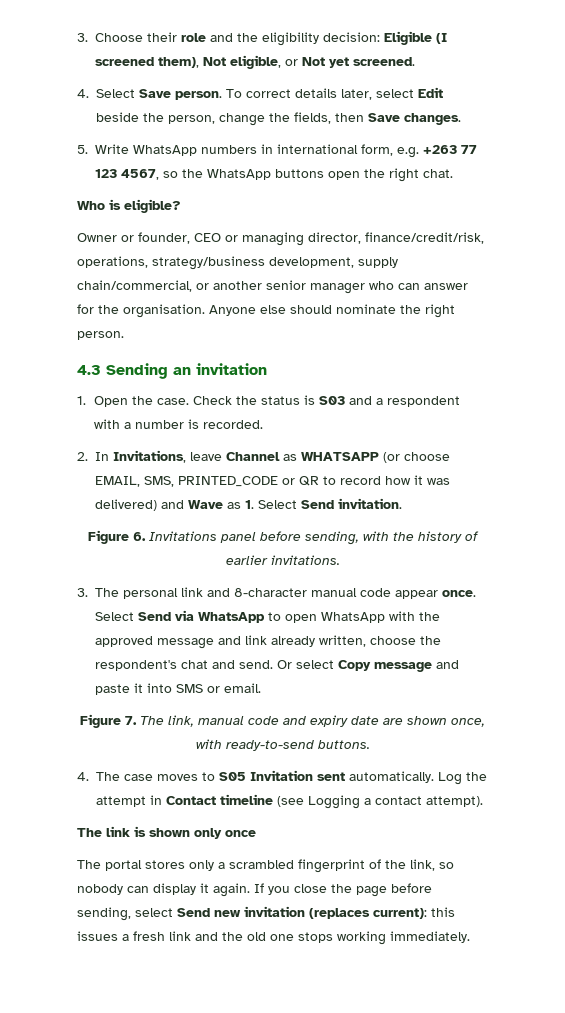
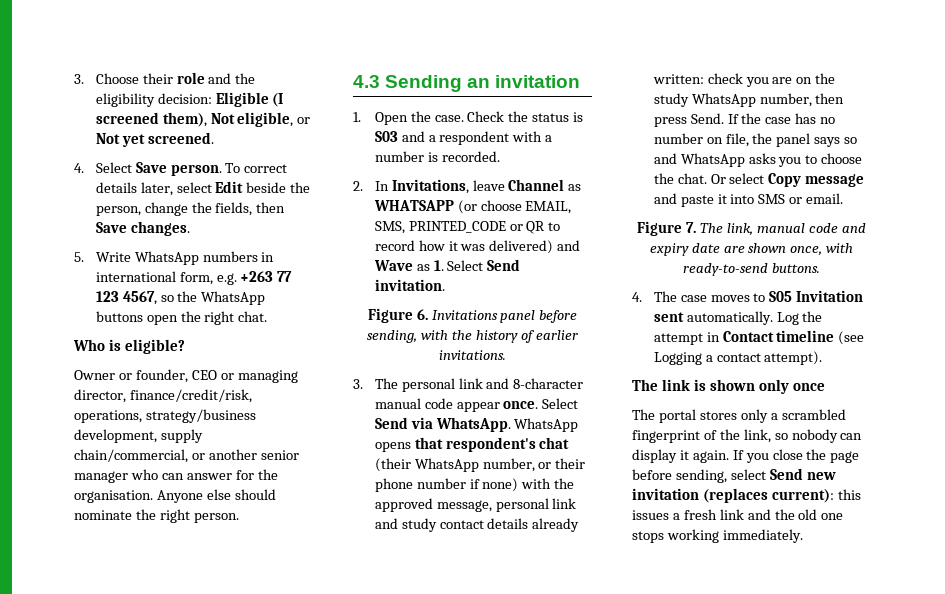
- Select Send via WhatsApp to open WhatsApp with the approved message and link already written, choose the respondent's chat and send.
+ Select Send via WhatsApp. WhatsApp opens that respondent's chat (their WhatsApp number, or their phone number if none) with the approved message, personal link and study contact details already written: check you are on the study WhatsApp number, then press Send. If the case has no number on file, the panel says so and WhatsApp asks you to choose the chat.

